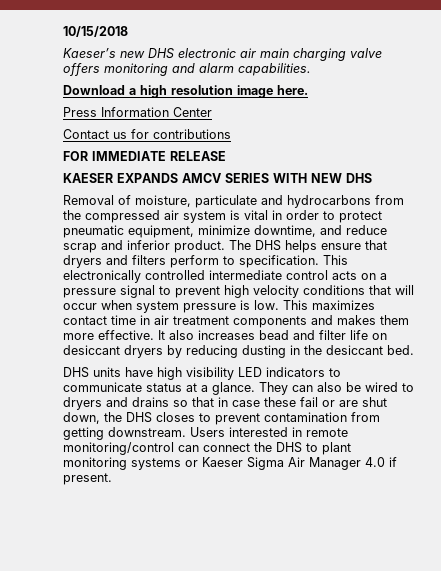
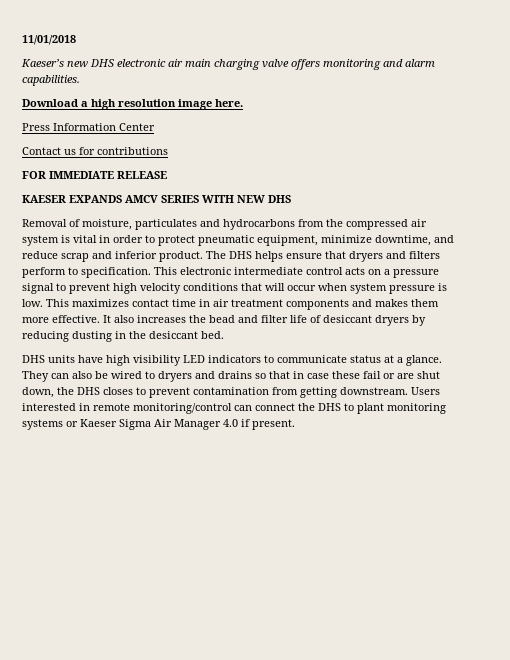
- 10/15/2018
+ 11/01/2018
- Removal of moisture, particulate and hydrocarbons from the compressed air system is vital in order to protect pneumatic equipment, minimize downtime, and reduce scrap and inferior product.
+ Removal of moisture, particulates and hydrocarbons from the compressed air system is vital in order to protect pneumatic equipment, minimize downtime, and reduce scrap and inferior product.
- This electronically controlled intermediate control acts on a pressure signal to prevent high velocity conditions that will occur when system pressure is low.
+ This electronic intermediate control acts on a pressure signal to prevent high velocity conditions that will occur when system pressure is low.
- It also increases bead and filter life on desiccant dryers by reducing dusting in the desiccant bed.
+ It also increases the bead and filter life of desiccant dryers by reducing dusting in the desiccant bed.

